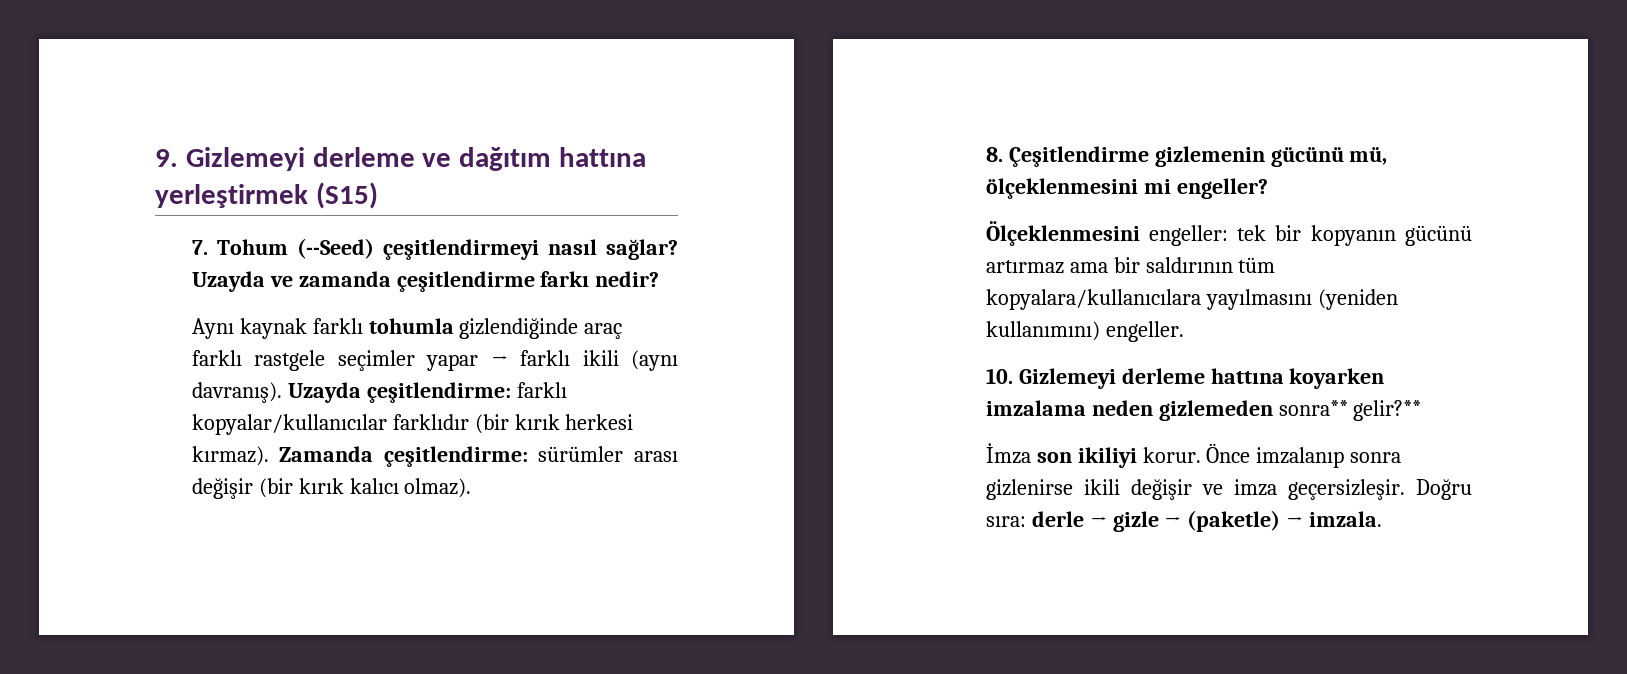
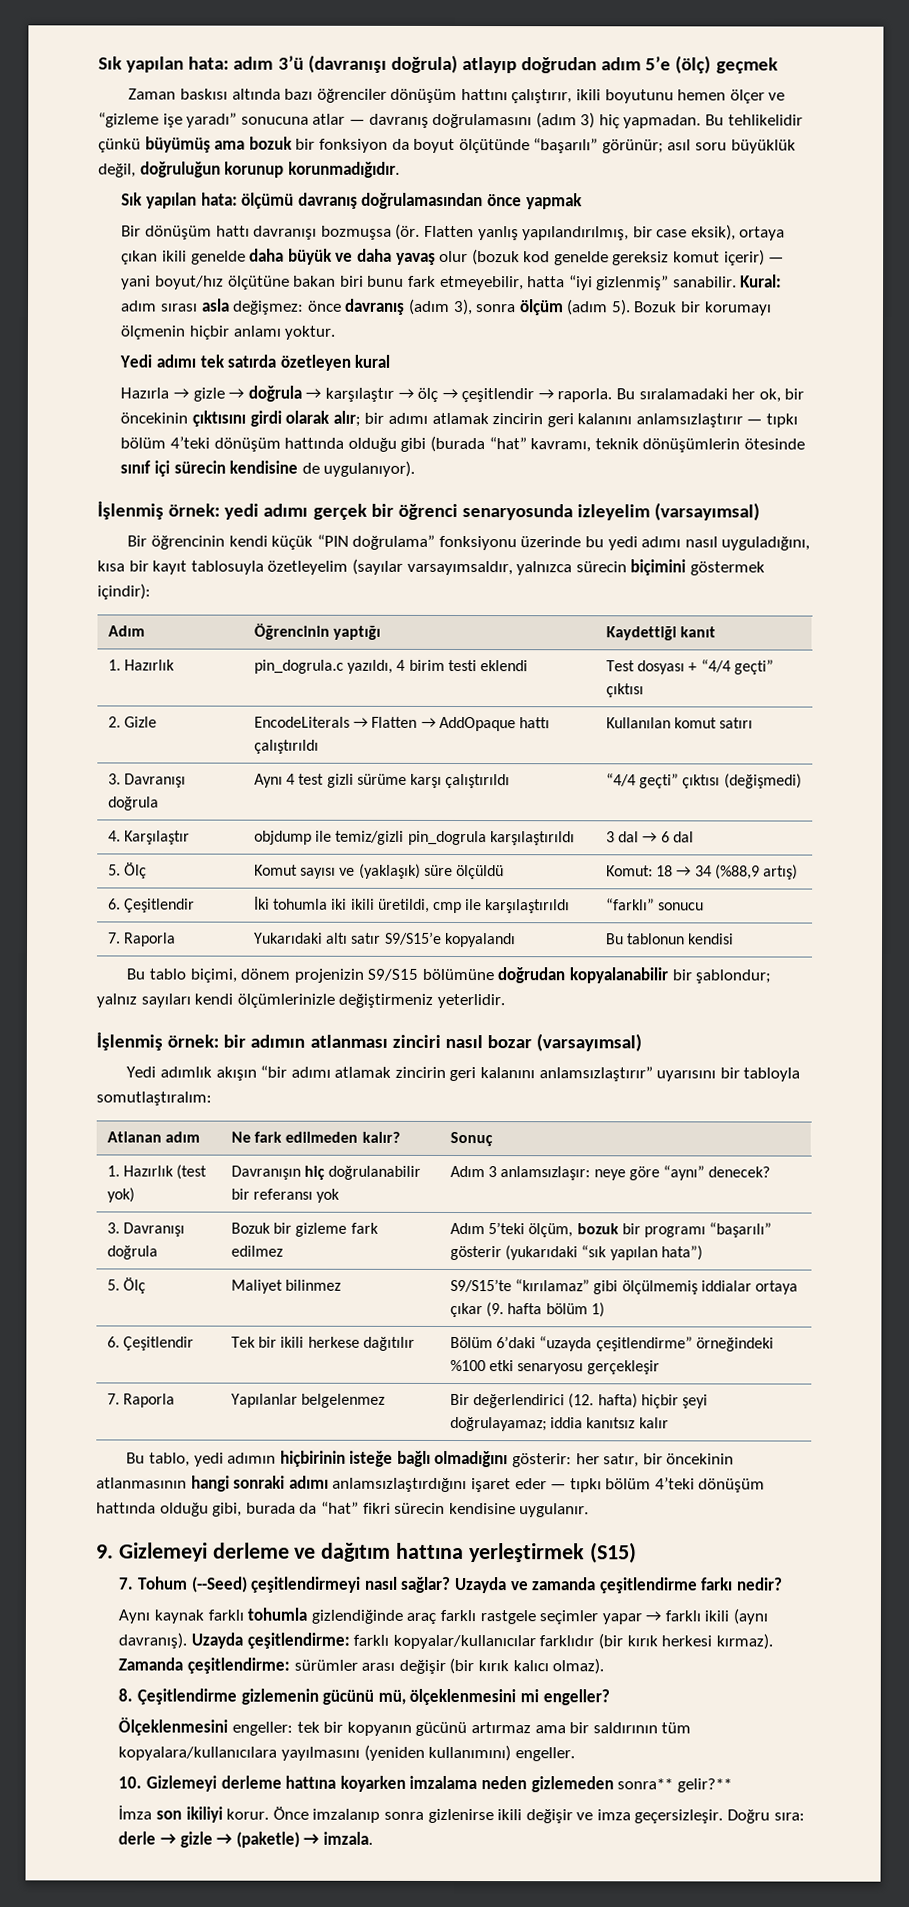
+ Sık yapılan hata: adım 3’ü (davranışı doğrula) atlayıp doğrudan adım 5’e (ölç) geçmek
+ Zaman baskısı altında bazı öğrenciler dönüşüm hattını çalıştırır, ikili boyutunu hemen ölçer ve “gizleme işe yaradı” sonucuna atlar — davranış doğrulamasını (adım 3) hiç yapmadan. Bu tehlikelidir çünkü büyümüş ama bozuk bir fonksiyon da boyut ölçütünde “başarılı” görünür; asıl soru büyüklük değil, doğruluğun korunup korunmadığıdır.
+ Sık yapılan hata: ölçümü davranış doğrulamasından önce yapmak
+ Bir dönüşüm hattı davranışı bozmuşsa (ör. Flatten yanlış yapılandırılmış, bir case eksik), ortaya çıkan ikili genelde daha büyük ve daha yavaş olur (bozuk kod genelde gereksiz komut içerir) — yani boyut/hız ölçütüne bakan biri bunu fark etmeyebilir, hatta “iyi gizlenmiş” sanabilir. Kural: adım sırası asla değişmez: önce davranış (adım 3), sonra ölçüm (adım 5). Bozuk bir korumayı ölçmenin hiçbir anlamı yoktur.
+ Yedi adımı tek satırda özetleyen kural
+ Hazırla → gizle → doğrula → karşılaştır → ölç → çeşitlendir → raporla. Bu sıralamadaki her ok, bir öncekinin çıktısını girdi olarak alır; bir adımı atlamak zincirin geri kalanını anlamsızlaştırır — tıpkı bölüm 4’teki dönüşüm hattında olduğu gibi (burada “hat” kavramı, teknik dönüşümlerin ötesinde sınıf içi sürecin kendisine de uygulanıyor).
+ İşlenmiş örnek: yedi adımı gerçek bir öğrenci senaryosunda izleyelim (varsayımsal)
+ Bir öğrencinin kendi küçük “PIN doğrulama” fonksiyonu üzerinde bu yedi adımı nasıl uyguladığını, kısa bir kayıt tablosuyla özetleyelim (sayılar varsayımsaldır, yalnızca sürecin biçimini göstermek içindir):
+ Adım | Öğrencinin yaptığı | Kaydettiği kanıt
+ 1. Hazırlık | pin_dogrula.c yazıldı, 4 birim testi eklendi | Test dosyası + “4/4 geçti” çıktısı
+ 2. Gizle | EncodeLiterals → Flatten → AddOpaque hattı çalıştırıldı | Kullanılan komut satırı
+ 3. Davranışı doğrula | Aynı 4 test gizli sürüme karşı çalıştırıldı | “4/4 geçti” çıktısı (değişmedi)
+ 4. Karşılaştır | objdump ile temiz/gizli pin_dogrula karşılaştırıldı | 3 dal → 6 dal
+ 5. Ölç | Komut sayısı ve (yaklaşık) süre ölçüldü | Komut: 18 → 34 (%88,9 artış)
+ 6. Çeşitlendir | İki tohumla iki ikili üretildi, cmp ile karşılaştırıldı | “farklı” sonucu
+ 7. Raporla | Yukarıdaki altı satır S9/S15’e kopyalandı | Bu tablonun kendisi
+ Bu tablo biçimi, dönem projenizin S9/S15 bölümüne doğrudan kopyalanabilir bir şablondur; yalnız sayıları kendi ölçümlerinizle değiştirmeniz yeterlidir.
+ İşlenmiş örnek: bir adımın atlanması zinciri nasıl bozar (varsayımsal)
+ Yedi adımlık akışın “bir adımı atlamak zincirin geri kalanını anlamsızlaştırır” uyarısını bir tabloyla somutlaştıralım:
+ Atlanan adım | Ne fark edilmeden kalır? | Sonuç
+ 1. Hazırlık (test yok) | Davranışın hiç doğrulanabilir bir referansı yok | Adım 3 anlamsızlaşır: neye göre “aynı” denecek?
+ 3. Davranışı doğrula | Bozuk bir gizleme fark edilmez | Adım 5’teki ölçüm, bozuk bir programı “başarılı” gösterir (yukarıdaki “sık yapılan hata”)
+ 5. Ölç | Maliyet bilinmez | S9/S15’te “kırılamaz” gibi ölçülmemiş iddialar ortaya çıkar (9. hafta bölüm 1)
+ 6. Çeşitlendir | Tek bir ikili herkese dağıtılır | Bölüm 6’daki “uzayda çeşitlendirme” örneğindeki %100 etki senaryosu gerçekleşir
+ 7. Raporla | Yapılanlar belgelenmez | Bir değerlendirici (12. hafta) hiçbir şeyi doğrulayamaz; iddia kanıtsız kalır
+ Bu tablo, yedi adımın hiçbirinin isteğe bağlı olmadığını gösterir: her satır, bir öncekinin atlanmasının hangi sonraki adımı anlamsızlaştırdığını işaret eder — tıpkı bölüm 4’teki dönüşüm hattında olduğu gibi, burada da “hat” fikri sürecin kendisine uygulanır.

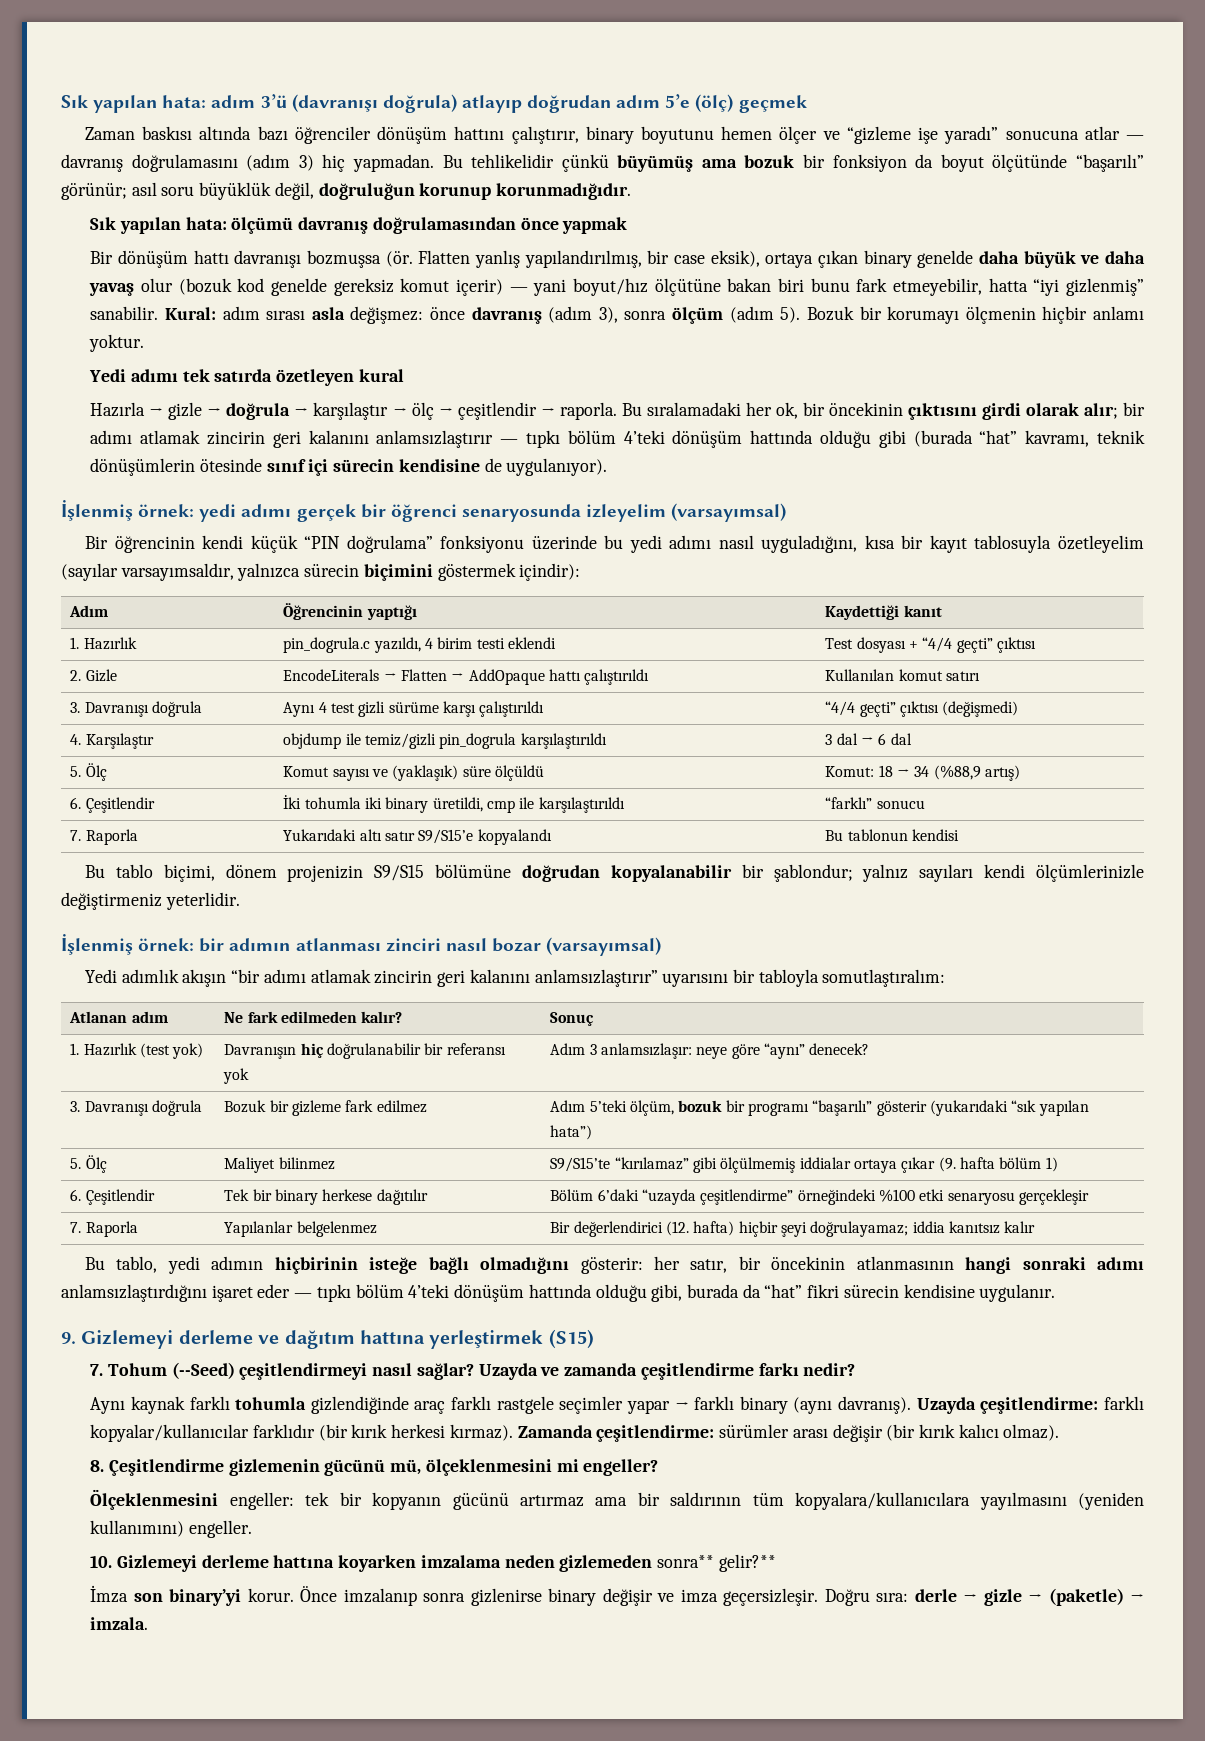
- Zaman baskısı altında bazı öğrenciler dönüşüm hattını çalıştırır, ikili boyutunu hemen ölçer ve “gizleme işe yaradı” sonucuna atlar — davranış doğrulamasını (adım 3) hiç yapmadan.
+ Zaman baskısı altında bazı öğrenciler dönüşüm hattını çalıştırır, binary boyutunu hemen ölçer ve “gizleme işe yaradı” sonucuna atlar — davranış doğrulamasını (adım 3) hiç yapmadan.
- Flatten yanlış yapılandırılmış, bir case eksik), ortaya çıkan ikili genelde daha büyük ve daha yavaş olur (bozuk kod genelde gereksiz komut içerir) — yani boyut/hız ölçütüne bakan biri bunu fark etmeyebilir, hatta “iyi gizlenmiş” sanabilir.
+ Flatten yanlış yapılandırılmış, bir case eksik), ortaya çıkan binary genelde daha büyük ve daha yavaş olur (bozuk kod genelde gereksiz komut içerir) — yani boyut/hız ölçütüne bakan biri bunu fark etmeyebilir, hatta “iyi gizlenmiş” sanabilir.
- 6. Çeşitlendir | İki tohumla iki ikili üretildi, cmp ile karşılaştırıldı | “farklı” sonucu
+ 6. Çeşitlendir | İki tohumla iki binary üretildi, cmp ile karşılaştırıldı | “farklı” sonucu
- 6. Çeşitlendir | Tek bir ikili herkese dağıtılır | Bölüm 6’daki “uzayda çeşitlendirme” örneğindeki %100 etki senaryosu gerçekleşir
+ 6. Çeşitlendir | Tek bir binary herkese dağıtılır | Bölüm 6’daki “uzayda çeşitlendirme” örneğindeki %100 etki senaryosu gerçekleşir
- Aynı kaynak farklı tohumla gizlendiğinde araç farklı rastgele seçimler yapar → farklı ikili (aynı davranış).
+ Aynı kaynak farklı tohumla gizlendiğinde araç farklı rastgele seçimler yapar → farklı binary (aynı davranış).
- İmza son ikiliyi korur.
+ İmza son binary’yi korur.
- Önce imzalanıp sonra gizlenirse ikili değişir ve imza geçersizleşir.
+ Önce imzalanıp sonra gizlenirse binary değişir ve imza geçersizleşir.

